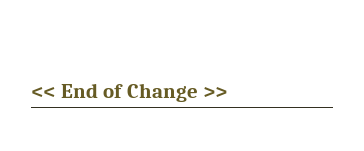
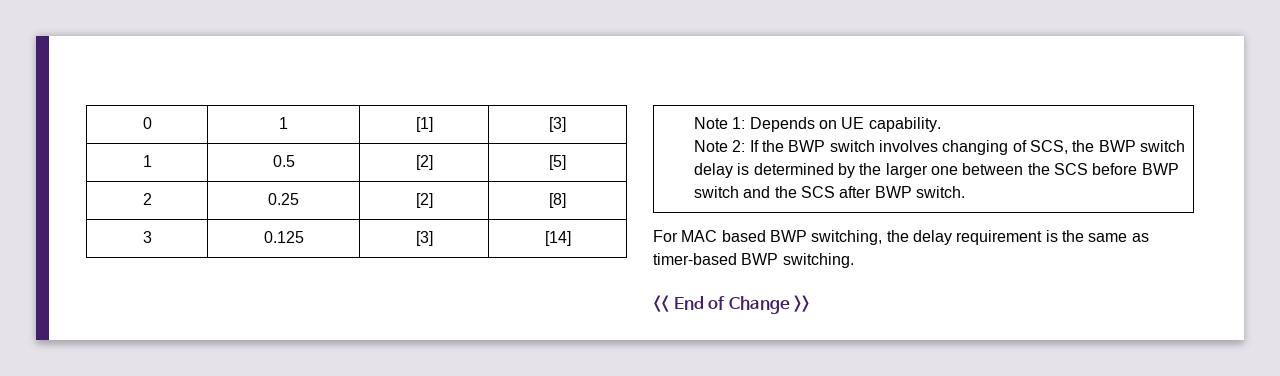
+ 0 | 1 | [1] | [3]
+ 1 | 0.5 | [2] | [5]
+ 2 | 0.25 | [2] | [8]
+ 3 | 0.125 | [3] | [14]
+ Note 1: Depends on UE capability.
+ Note 2: If the BWP switch involves changing of SCS, the BWP switch delay is determined by the larger one between the SCS before BWP switch and the SCS after BWP switch.
+ For MAC based BWP switching, the delay requirement is the same as timer-based BWP switching.

